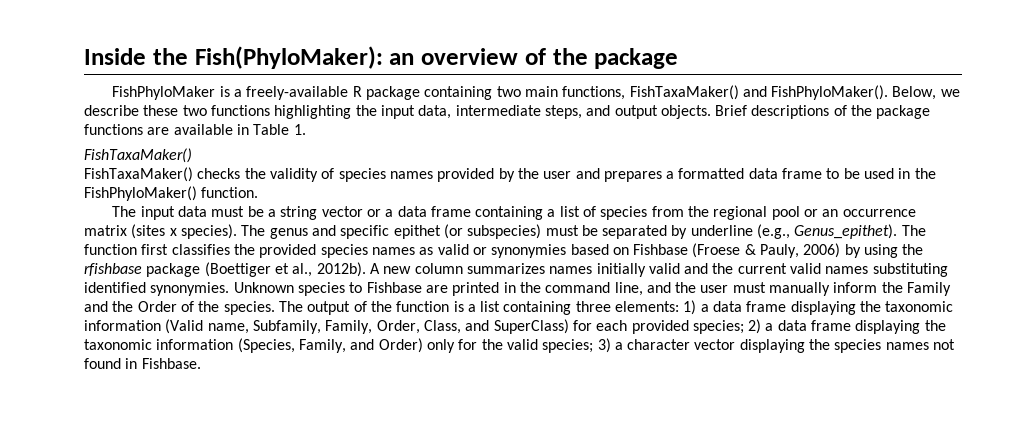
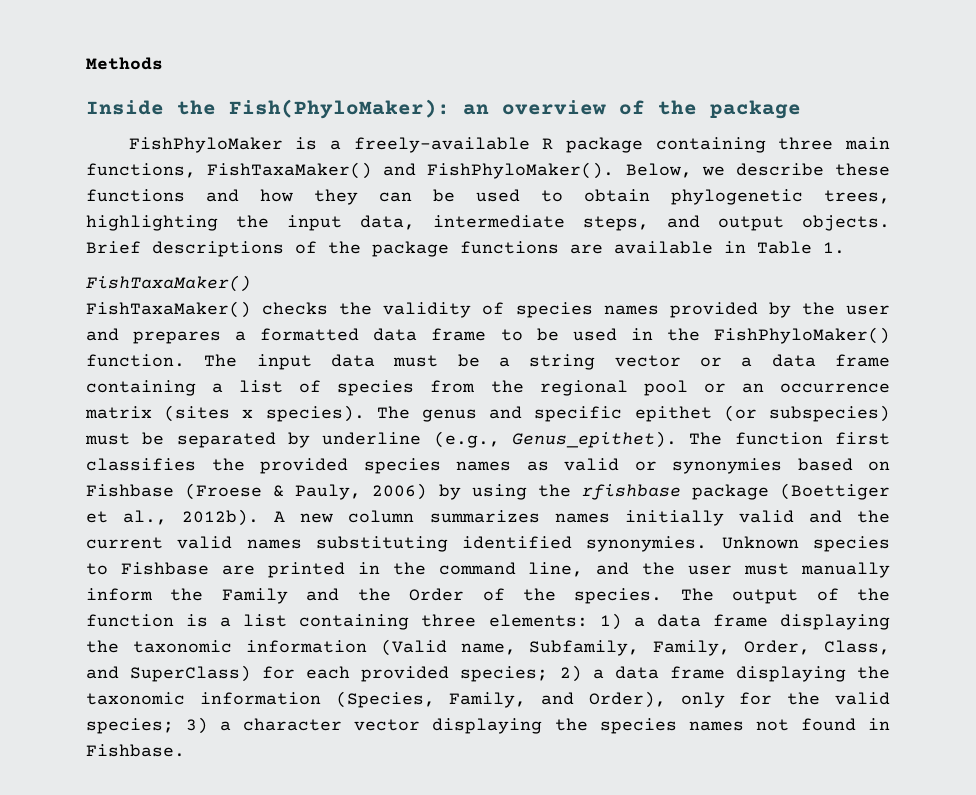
+ Methods
- FishPhyloMaker is a freely-available R package containing two main functions, FishTaxaMaker() and FishPhyloMaker().
+ FishPhyloMaker is a freely-available R package containing three main functions, FishTaxaMaker() and FishPhyloMaker().
- Below, we describe these two functions highlighting the input data, intermediate steps, and output objects.
+ Below, we describe these functions and how they can be used to obtain phylogenetic trees, highlighting the input data, intermediate steps, and output objects.
- FishTaxaMaker() checks the validity of species names provided by the user and prepares a formatted data frame to be used in the FishPhyloMaker() function.
- The input data must be a string vector or a data frame containing a list of species from the regional pool or an occurrence matrix (sites x species).
+ FishTaxaMaker() checks the validity of species names provided by the user and prepares a formatted data frame to be used in the FishPhyloMaker() function. The input data must be a string vector or a data frame containing a list of species from the regional pool or an occurrence matrix (sites x species).
- The output of the function is a list containing three elements: 1) a data frame displaying the taxonomic information (Valid name, Subfamily, Family, Order, Class, and SuperClass) for each provided species; 2) a data frame displaying the taxonomic information (Species, Family, and Order) only for the valid species; 3) a character vector displaying the species names not found in Fishbase.
+ The output of the function is a list containing three elements: 1) a data frame displaying the taxonomic information (Valid name, Subfamily, Family, Order, Class, and SuperClass) for each provided species; 2) a data frame displaying the taxonomic information (Species, Family, and Order), only for the valid species; 3) a character vector displaying the species names not found in Fishbase.

